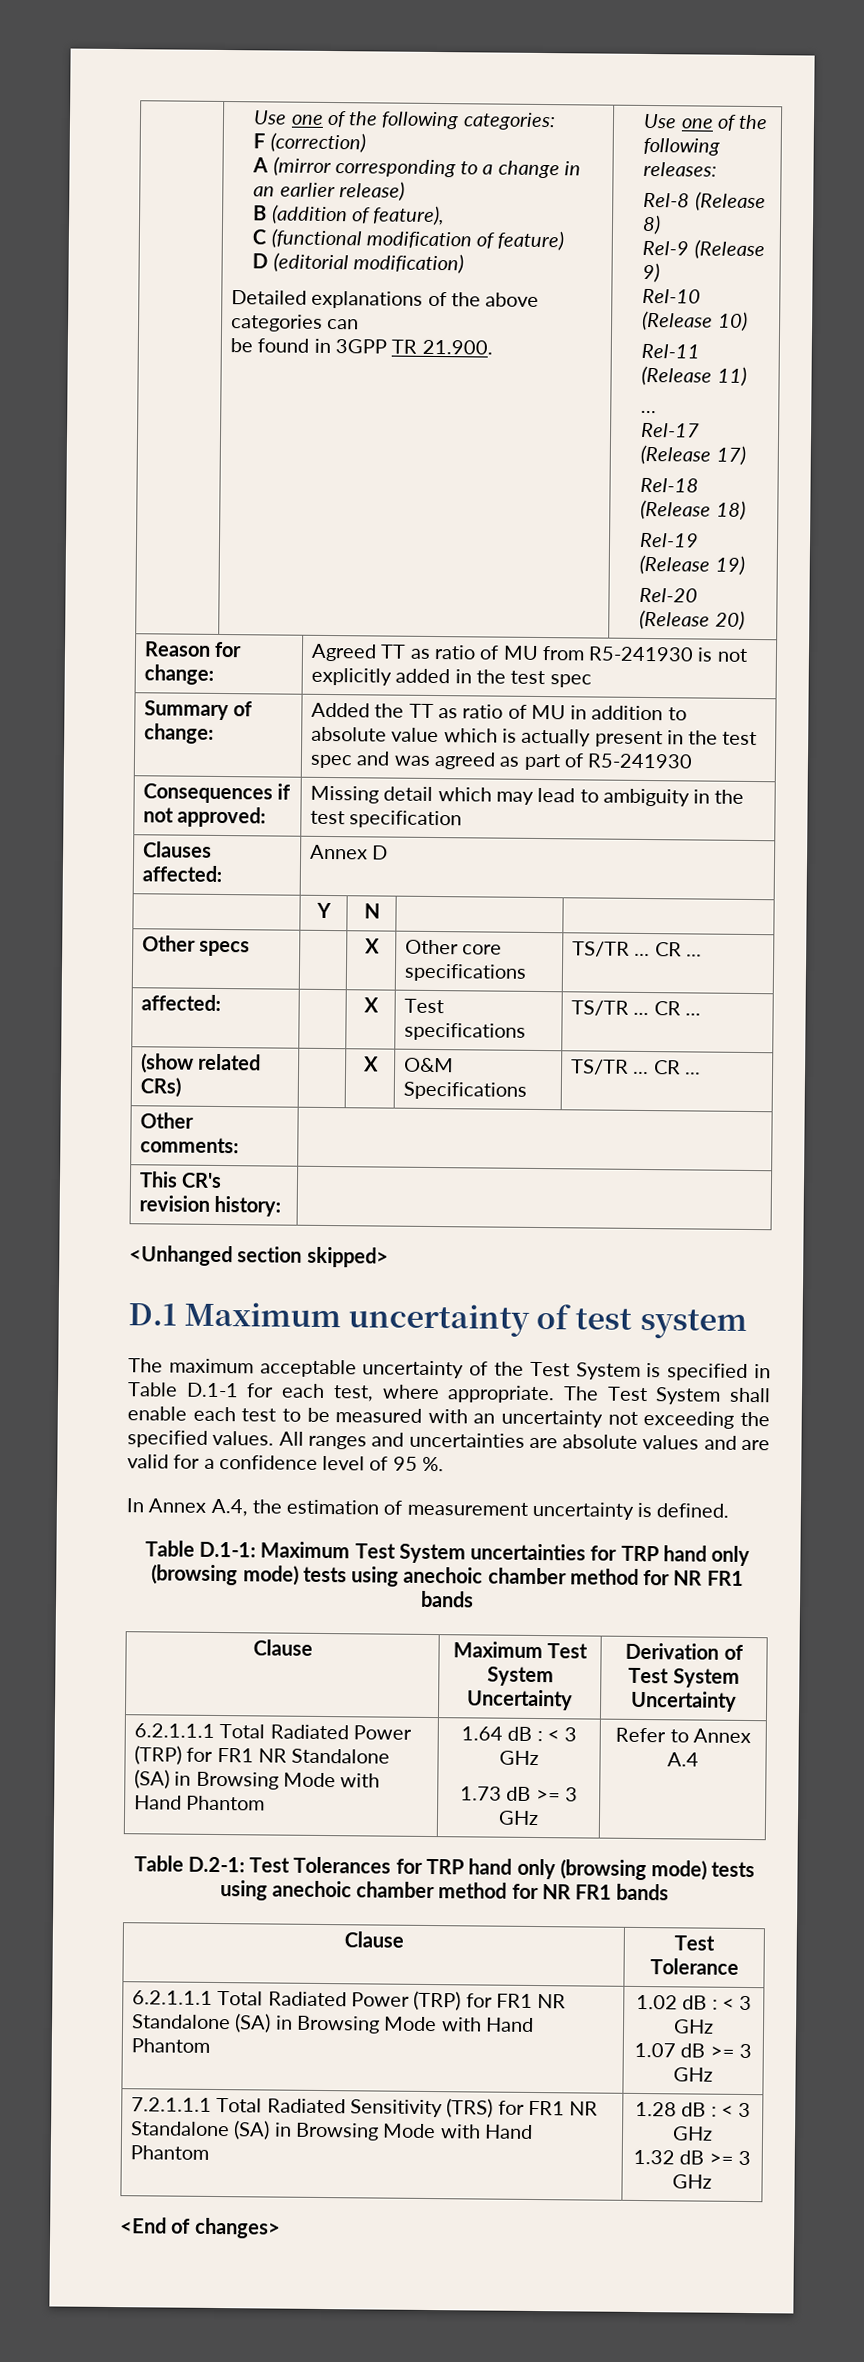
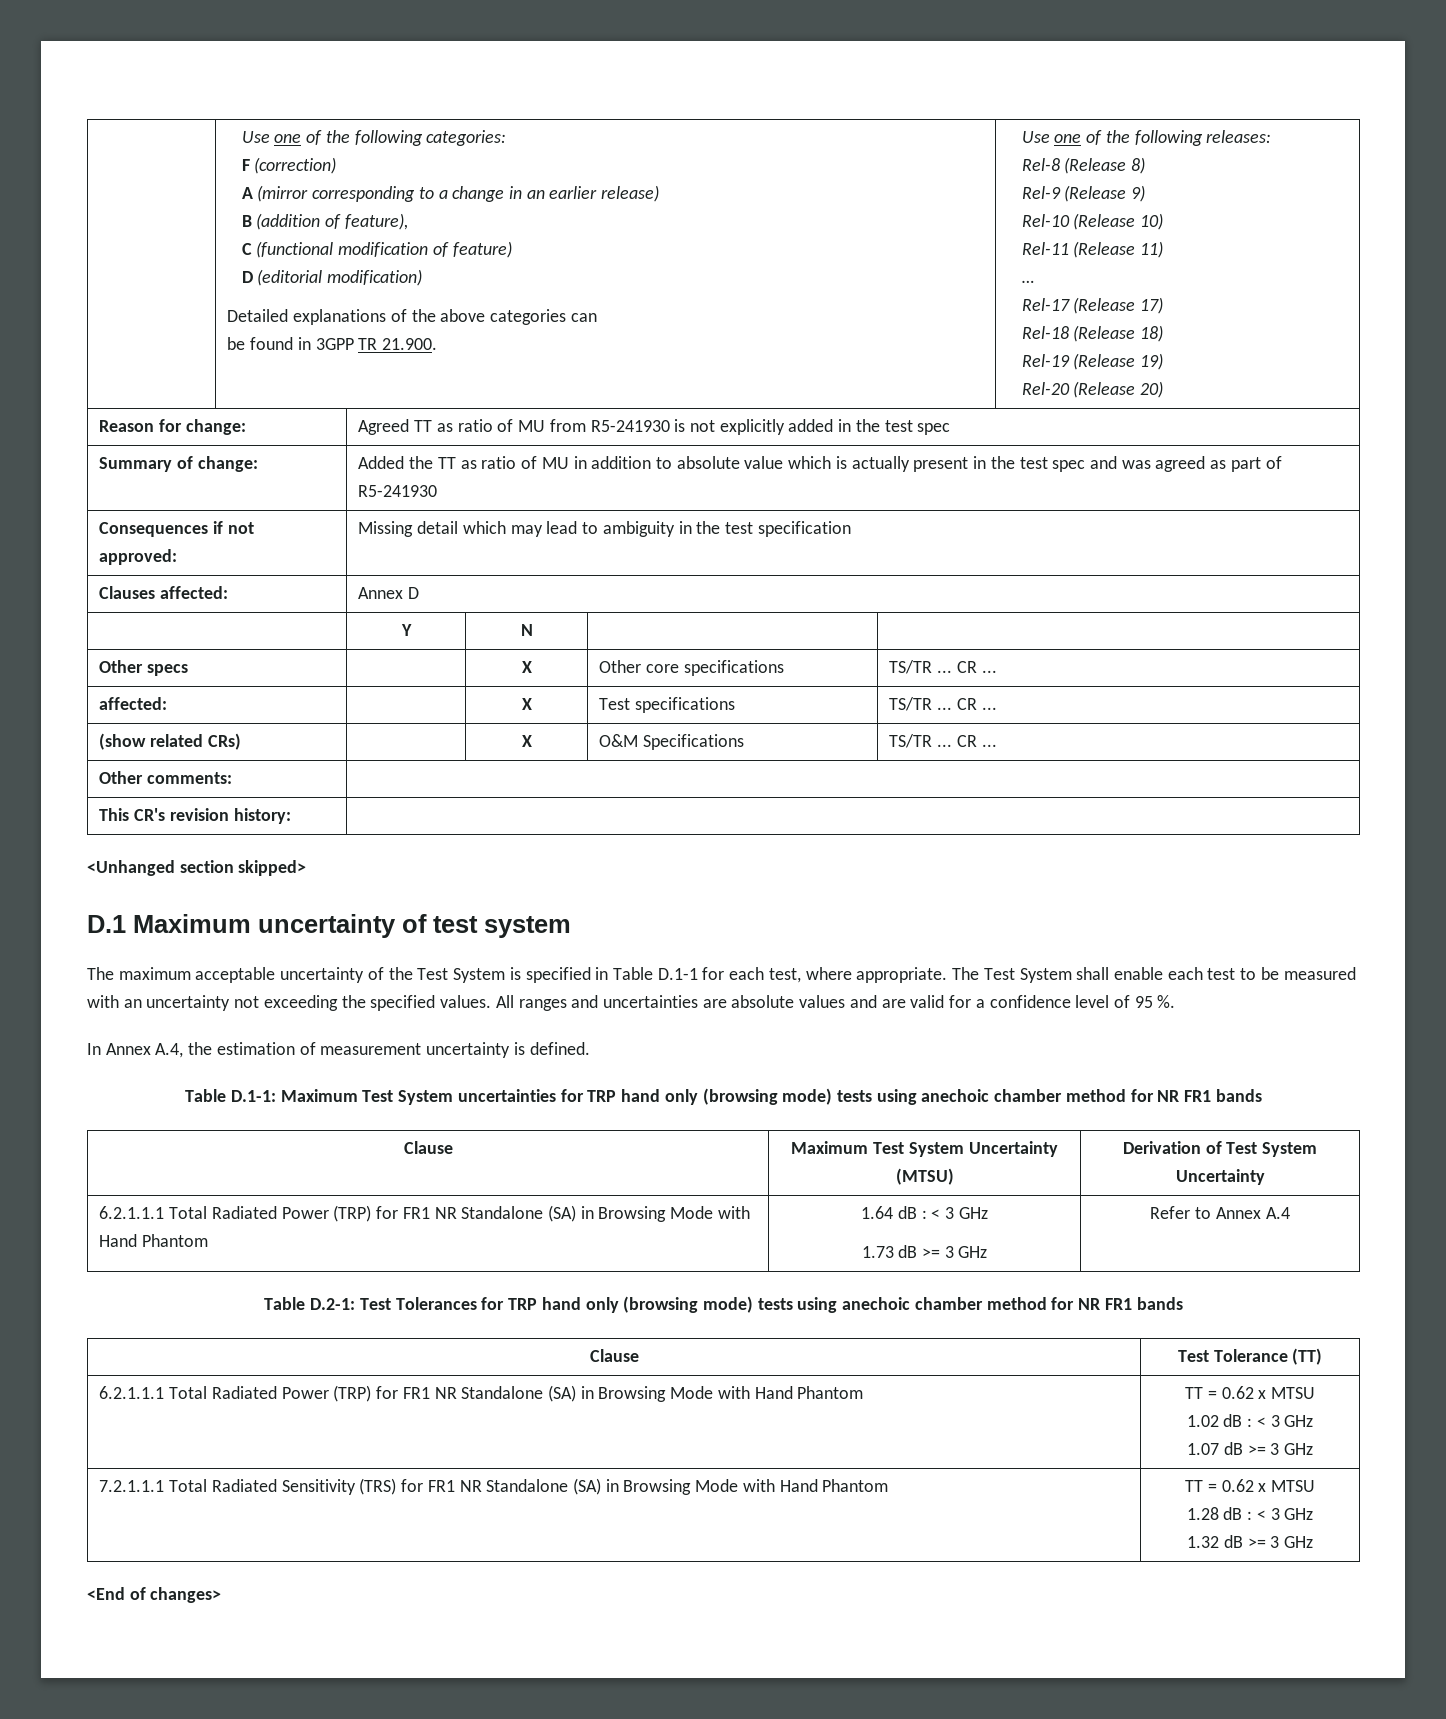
- Clause | Maximum Test System Uncertainty | Derivation of Test System Uncertainty
+ Clause | Maximum Test System Uncertainty (MTSU) | Derivation of Test System Uncertainty
- Clause | Test Tolerance
+ Clause | Test Tolerance (TT)
- 6.2.1.1.1 Total Radiated Power (TRP) for FR1 NR Standalone (SA) in Browsing Mode with Hand Phantom | 1.02 dB : < 3 GHz
+ 6.2.1.1.1 Total Radiated Power (TRP) for FR1 NR Standalone (SA) in Browsing Mode with Hand Phantom | TT = 0.62 x MTSU
+ 1.02 dB : < 3 GHz
- 7.2.1.1.1 Total Radiated Sensitivity (TRS) for FR1 NR Standalone (SA) in Browsing Mode with Hand Phantom | 1.28 dB : < 3 GHz
+ 7.2.1.1.1 Total Radiated Sensitivity (TRS) for FR1 NR Standalone (SA) in Browsing Mode with Hand Phantom | TT = 0.62 x MTSU
+ 1.28 dB : < 3 GHz

